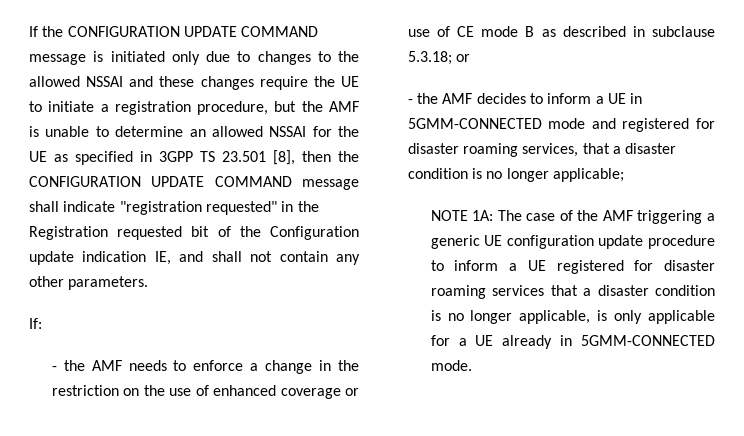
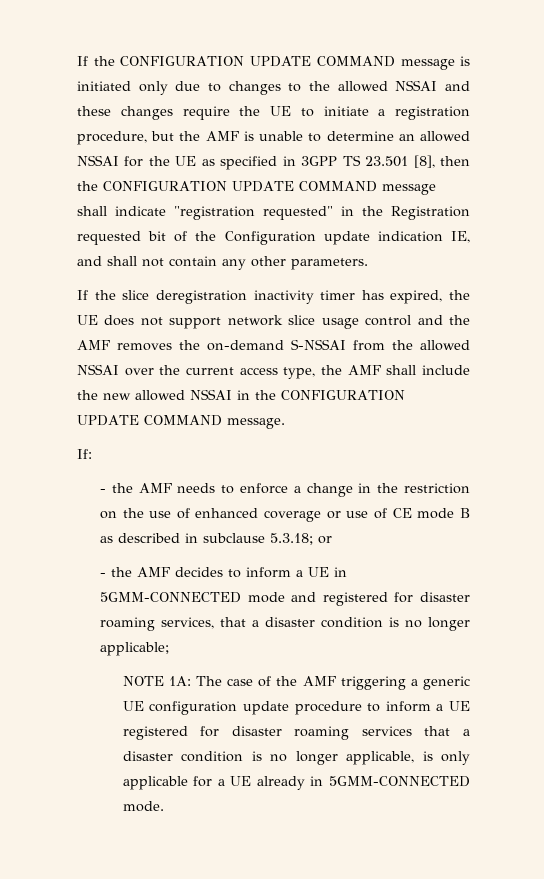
+ If the slice deregistration inactivity timer has expired, the UE does not support network slice usage control and the AMF removes the on-demand S-NSSAI from the allowed NSSAI over the current access type, the AMF shall include the new allowed NSSAI in the CONFIGURATION UPDATE COMMAND message.

